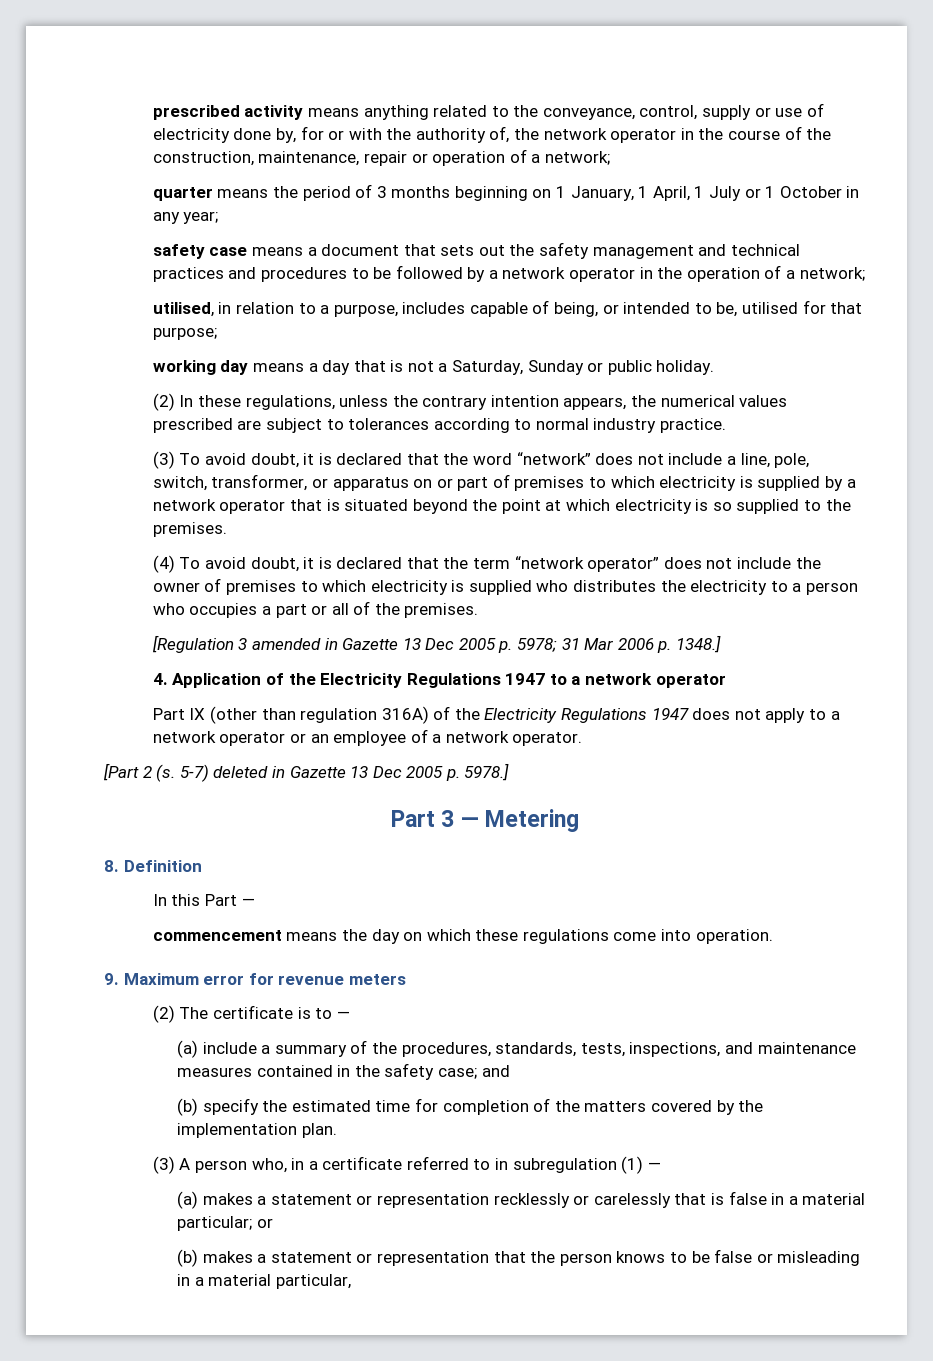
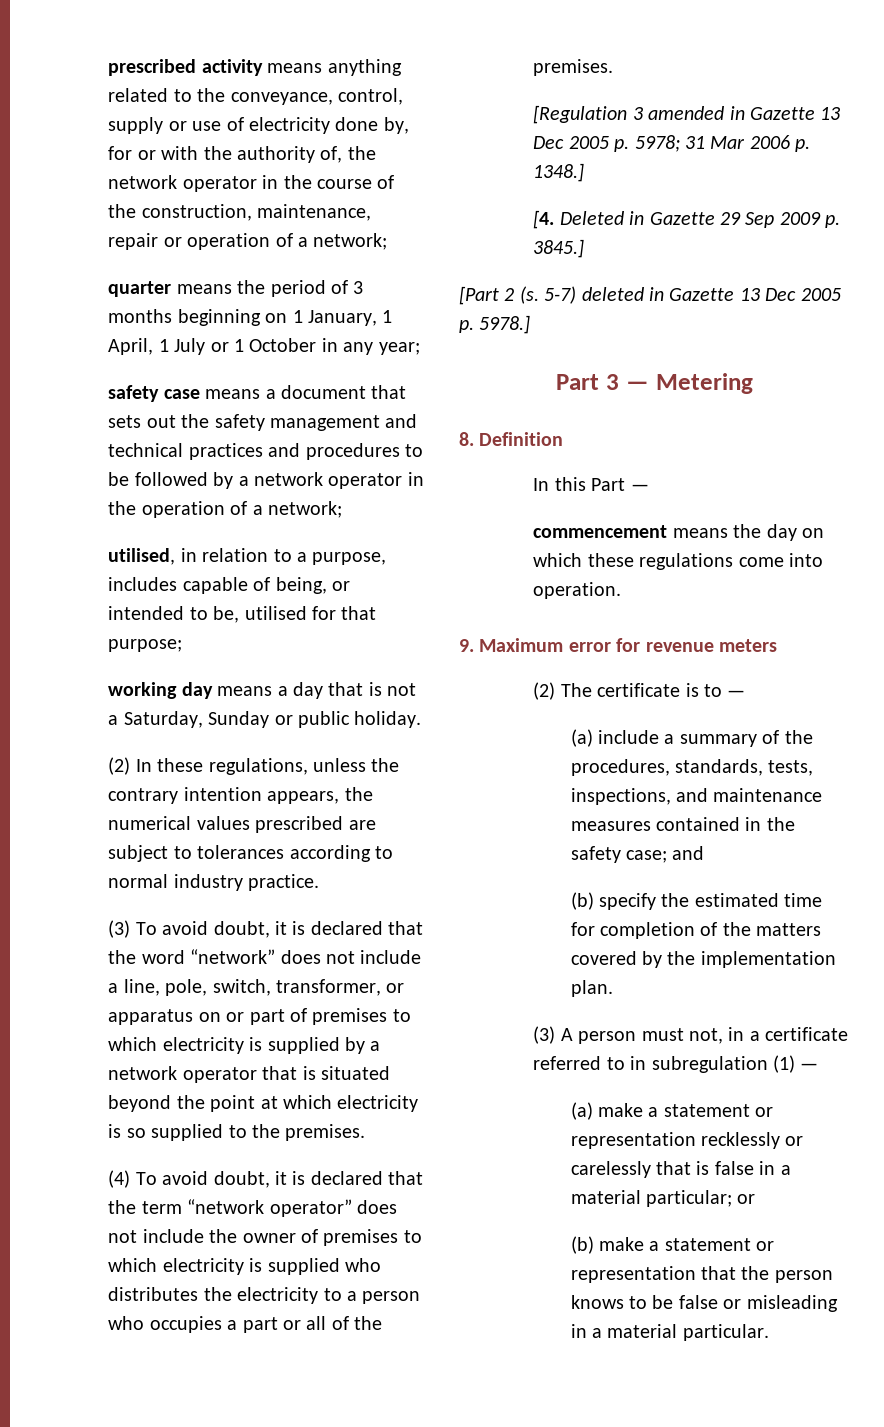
- 4. Application of the Electricity Regulations 1947 to a network operator
- Part IX (other than regulation 316A) of the Electricity Regulations 1947 does not apply to a network operator or an employee of a network operator.
+ [4. Deleted in Gazette 29 Sep 2009 p. 3845.]
- (3) A person who, in a certificate referred to in subregulation (1) —
+ (3) A person must not, in a certificate referred to in subregulation (1) —
- (a) makes a statement or representation recklessly or carelessly that is false in a material particular; or
+ (a) make a statement or representation recklessly or carelessly that is false in a material particular; or
- (b) makes a statement or representation that the person knows to be false or misleading in a material particular,
+ (b) make a statement or representation that the person knows to be false or misleading in a material particular.

